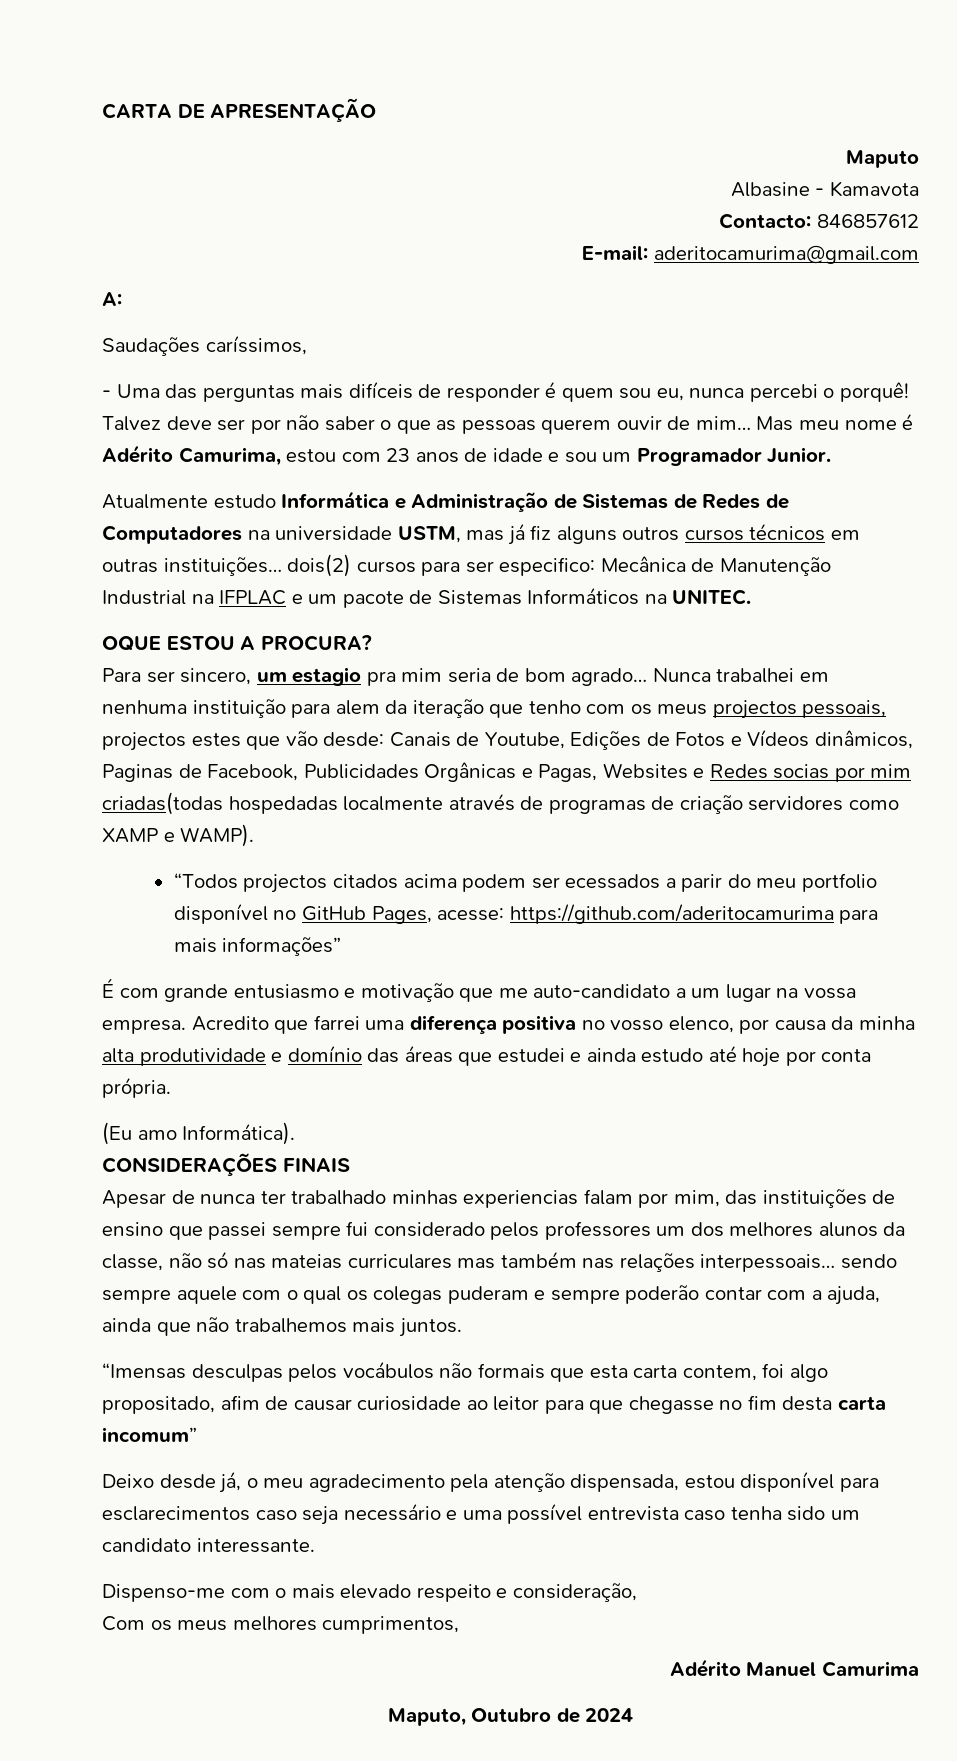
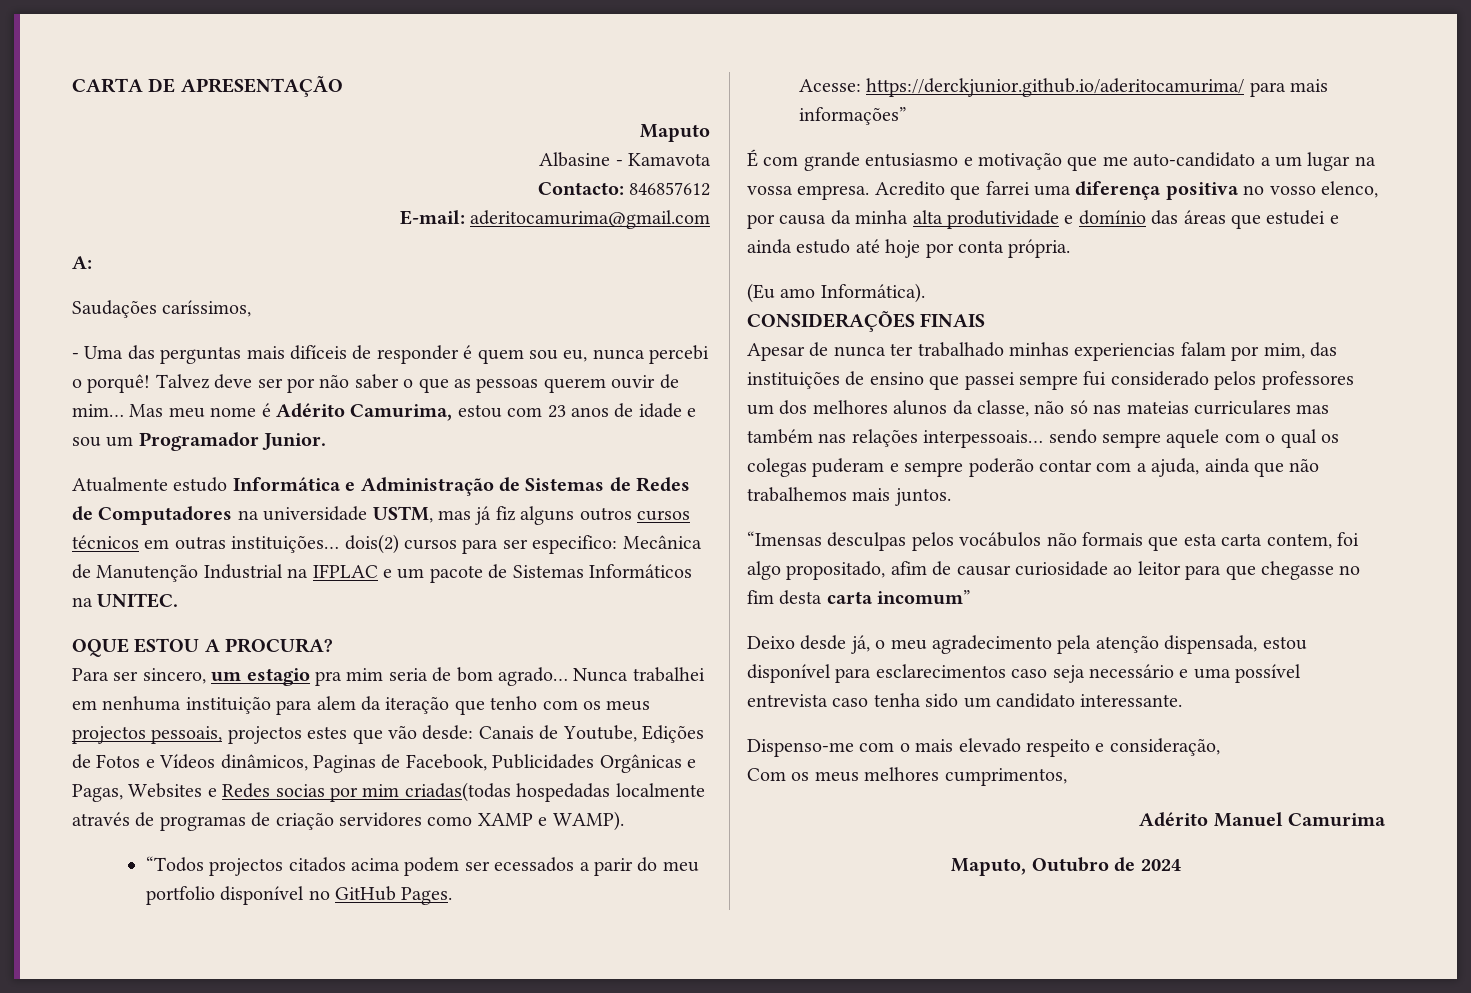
- “Todos projectos citados acima podem ser ecessados a parir do meu portfolio disponível no GitHub Pages, acesse: https://github.com/aderitocamurima para mais informações”
+ “Todos projectos citados acima podem ser ecessados a parir do meu portfolio disponível no GitHub Pages.
+ Acesse: https://derckjunior.github.io/aderitocamurima/ para mais informações”

